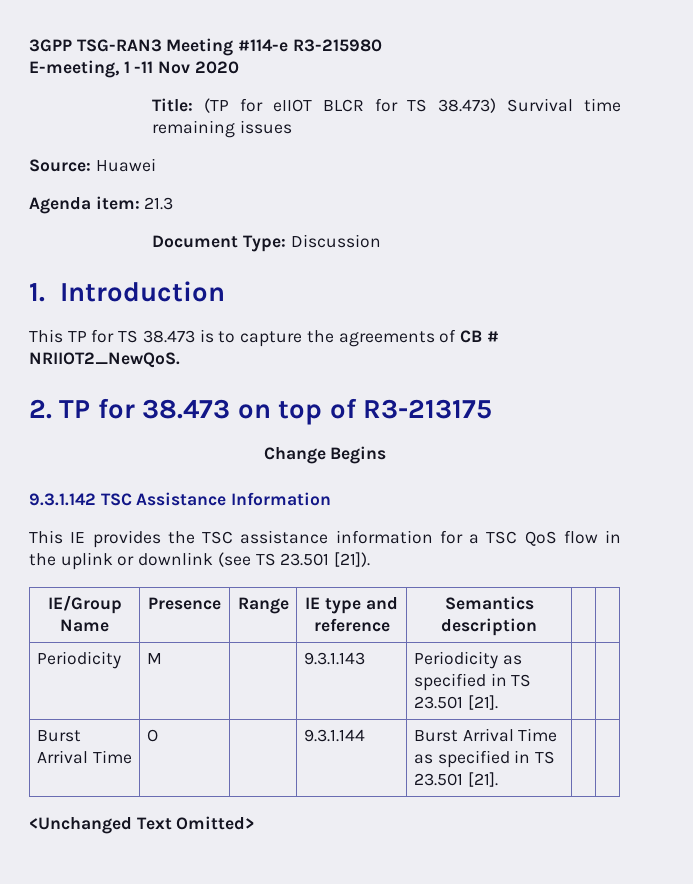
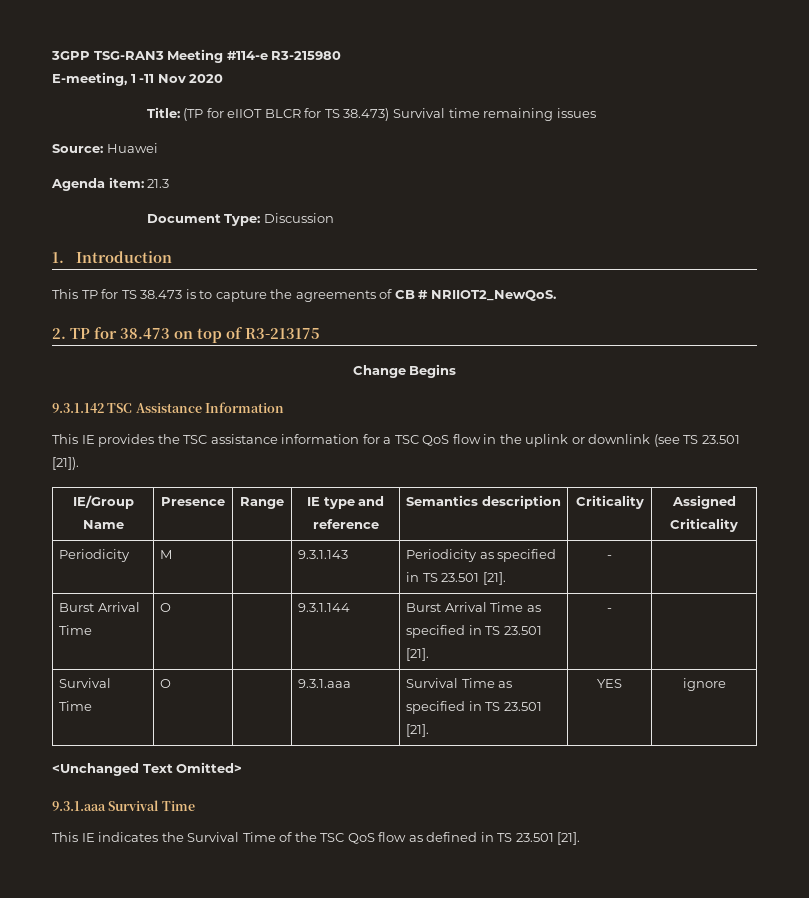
- IE/Group Name | Presence | Range | IE type and reference | Semantics description | |
+ IE/Group Name | Presence | Range | IE type and reference | Semantics description | Criticality | Assigned Criticality
- Periodicity | M | | 9.3.1.143 | Periodicity as specified in TS 23.501 [21]. | |
+ Periodicity | M | | 9.3.1.143 | Periodicity as specified in TS 23.501 [21]. | - |
- Burst Arrival Time | O | | 9.3.1.144 | Burst Arrival Time as specified in TS 23.501 [21]. | |
+ Burst Arrival Time | O | | 9.3.1.144 | Burst Arrival Time as specified in TS 23.501 [21]. | - |
+ Survival Time | O | | 9.3.1.aaa | Survival Time as specified in TS 23.501 [21]. | YES | ignore
  <Unchanged Text Omitted>
+ 9.3.1.aaa Survival Time
+ This IE indicates the Survival Time of the TSC QoS flow as defined in TS 23.501 [21].

